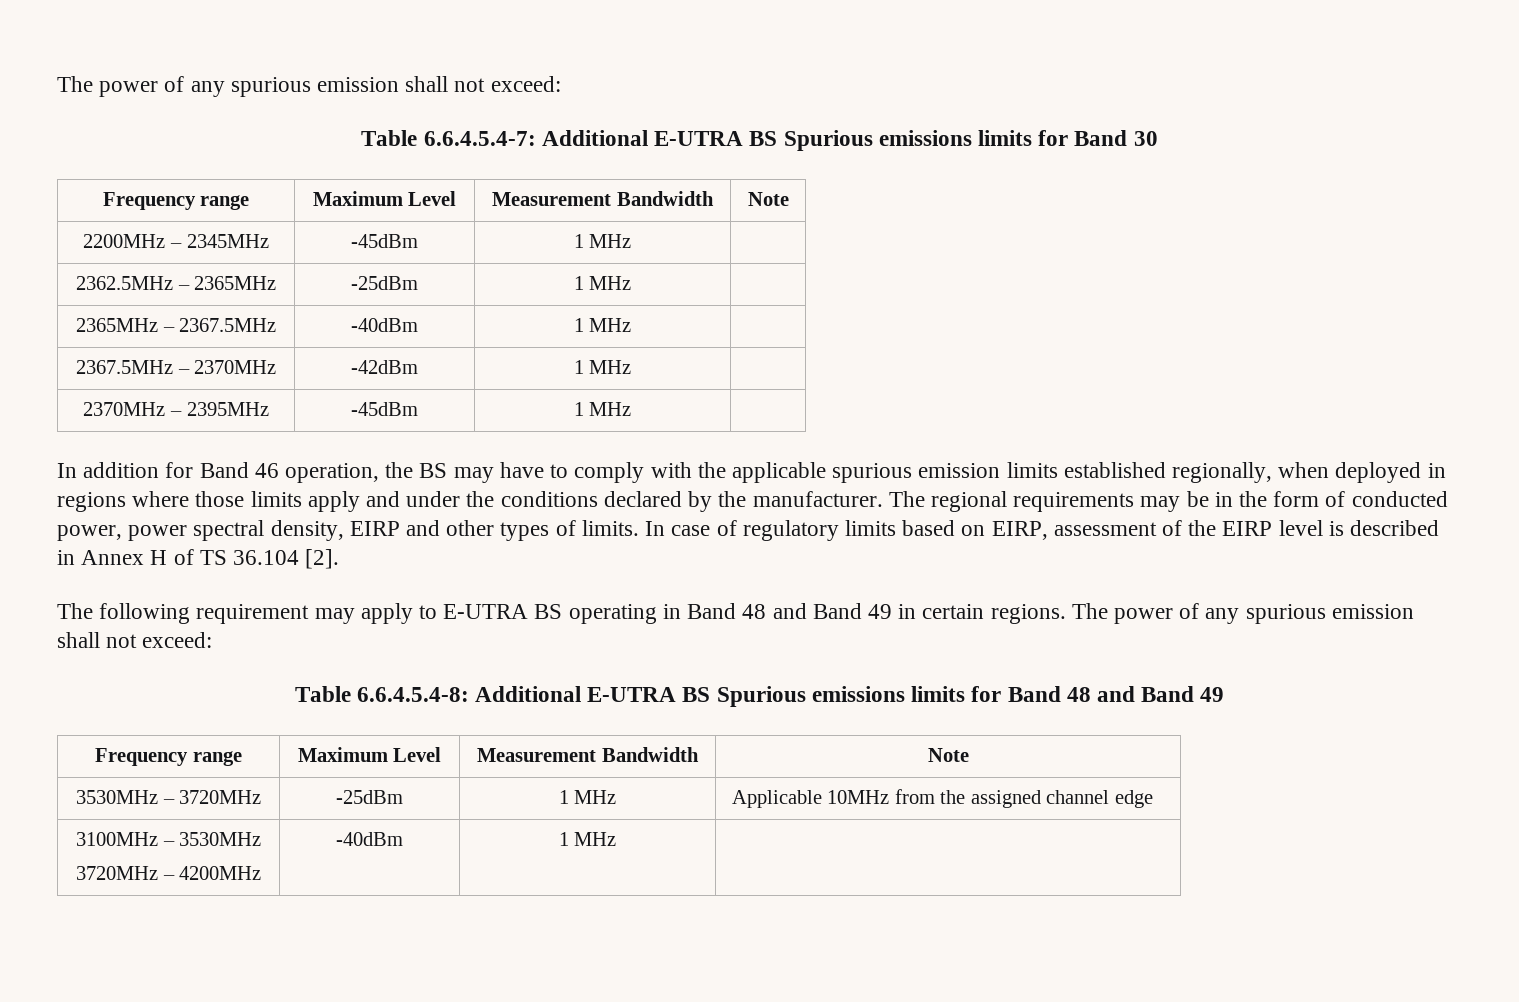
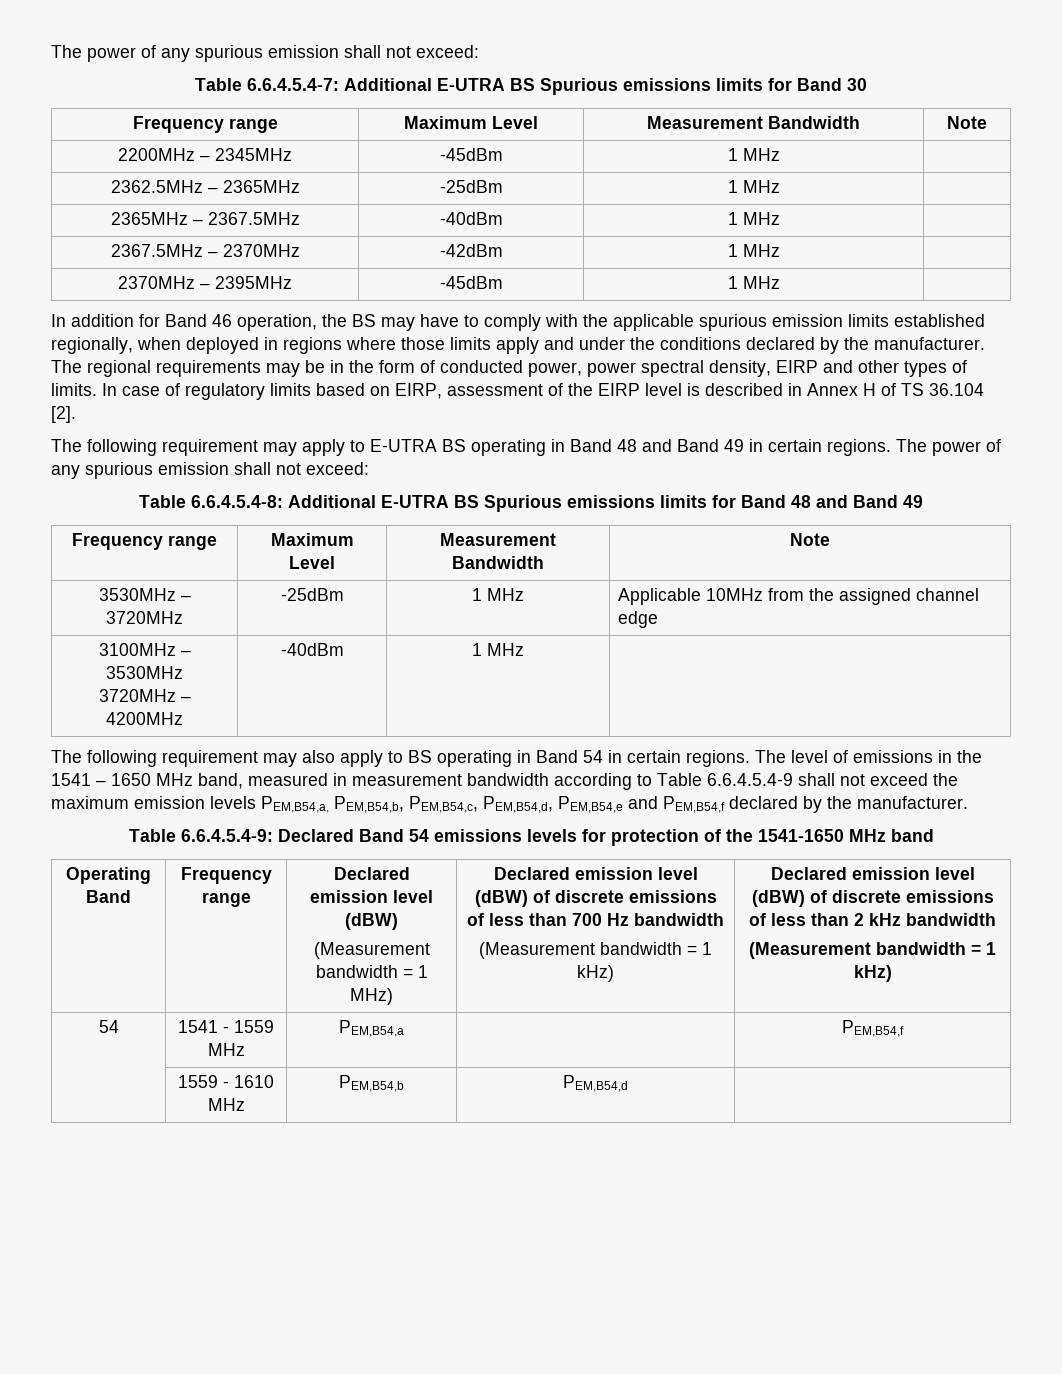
+ The following requirement may also apply to BS operating in Band 54 in certain regions. The level of emissions in the 1541 – 1650 MHz band, measured in measurement bandwidth according to Table 6.6.4.5.4-9 shall not exceed the maximum emission levels PEM,B54,a, PEM,B54,b, PEM,B54,c, PEM,B54,d, PEM,B54,e and PEM,B54,f declared by the manufacturer.
+ Table 6.6.4.5.4-9: Declared Band 54 emissions levels for protection of the 1541-1650 MHz band
+ Operating Band | Frequency range | Declared emission level (dBW)
+ (Measurement bandwidth = 1 MHz) | Declared emission level (dBW) of discrete emissions of less than 700 Hz bandwidth
+ (Measurement bandwidth = 1 kHz) | Declared emission level (dBW) of discrete emissions of less than 2 kHz bandwidth
+ (Measurement bandwidth = 1 kHz)
+ 54 | 1541 - 1559 MHz | PEM,B54,a | | PEM,B54,f
+ | 1559 - 1610 MHz | PEM,B54,b | PEM,B54,d |

